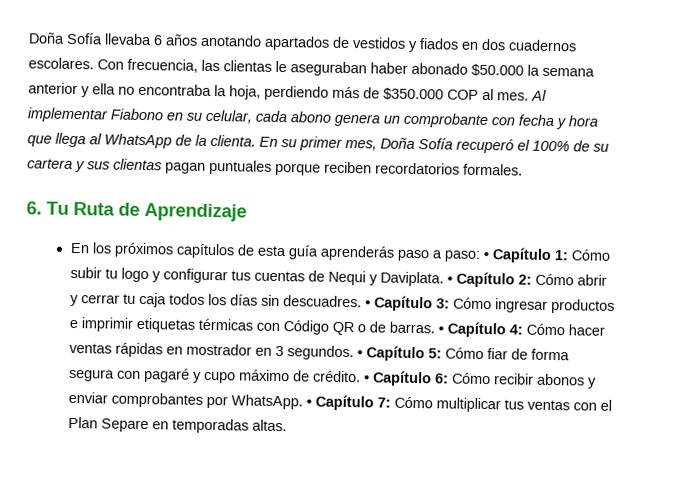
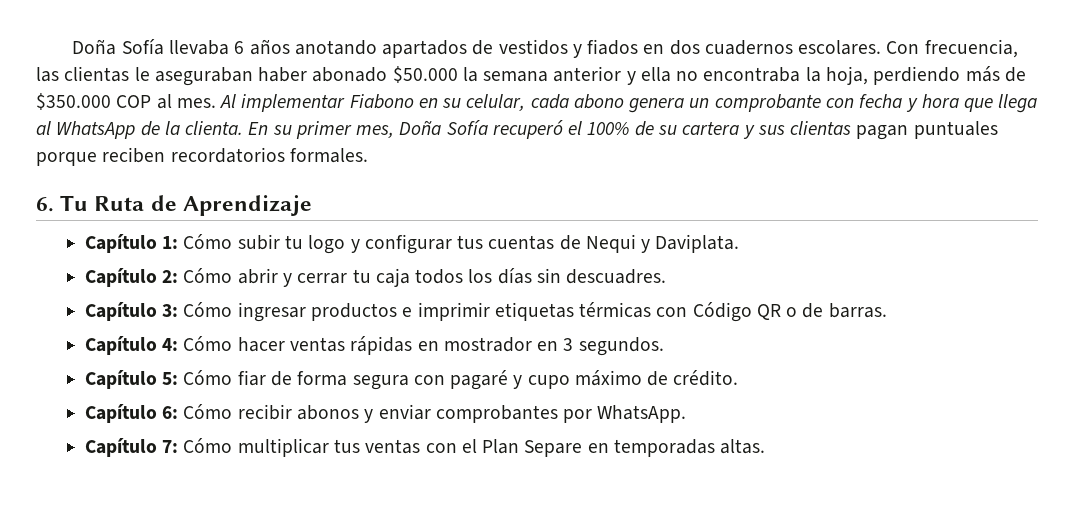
- En los próximos capítulos de esta guía aprenderás paso a paso: • Capítulo 1:
+ Capítulo 1:
- Cómo subir tu logo y configurar tus cuentas de Nequi y Daviplata. • Capítulo 2:
+ Cómo subir tu logo y configurar tus cuentas de Nequi y Daviplata.
+ Capítulo 2:
- Cómo abrir y cerrar tu caja todos los días sin descuadres. • Capítulo 3:
+ Cómo abrir y cerrar tu caja todos los días sin descuadres.
+ Capítulo 3:
- Cómo ingresar productos e imprimir etiquetas térmicas con Código QR o de barras. • Capítulo 4:
+ Cómo ingresar productos e imprimir etiquetas térmicas con Código QR o de barras.
+ Capítulo 4:
- Cómo hacer ventas rápidas en mostrador en 3 segundos. • Capítulo 5:
+ Cómo hacer ventas rápidas en mostrador en 3 segundos.
+ Capítulo 5:
- Cómo fiar de forma segura con pagaré y cupo máximo de crédito. • Capítulo 6:
+ Cómo fiar de forma segura con pagaré y cupo máximo de crédito.
+ Capítulo 6:
- Cómo recibir abonos y enviar comprobantes por WhatsApp. • Capítulo 7:
+ Cómo recibir abonos y enviar comprobantes por WhatsApp.
+ Capítulo 7:

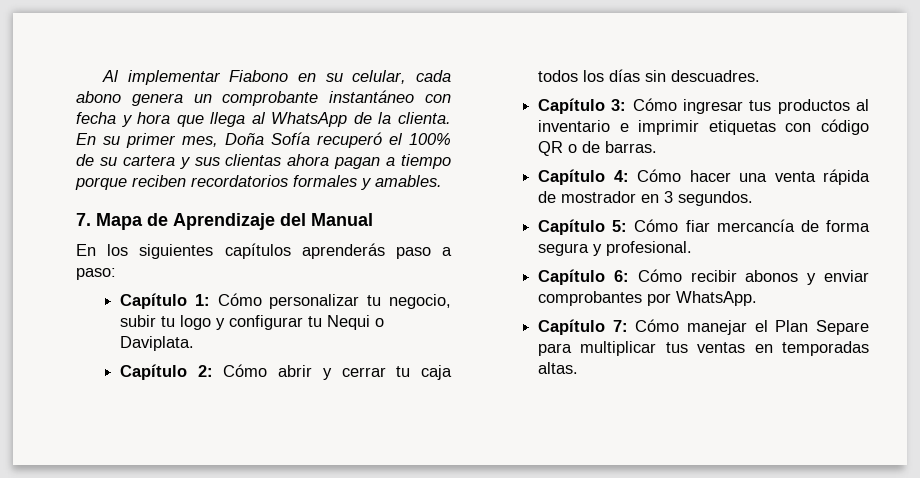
- Doña Sofía llevaba 6 años anotando apartados de vestidos y fiados en dos cuadernos escolares. Con frecuencia, las clientas le aseguraban haber abonado $50.000 la semana anterior y ella no encontraba la hoja, perdiendo más de $350.000 COP al mes. Al implementar Fiabono en su celular, cada abono genera un comprobante con fecha y hora que llega al WhatsApp de la clienta.
+ Al implementar Fiabono en su celular, cada abono genera un comprobante instantáneo con fecha y hora que llega al WhatsApp de la clienta.
- En su primer mes, Doña Sofía recuperó el 100% de su cartera y sus clientas pagan puntuales porque reciben recordatorios formales.
- 6. Tu Ruta de Aprendizaje
+ En su primer mes, Doña Sofía recuperó el 100% de su cartera y sus clientas ahora pagan a tiempo porque reciben recordatorios formales y amables.
+ 7. Mapa de Aprendizaje del Manual
+ En los siguientes capítulos aprenderás paso a paso:
- Capítulo 1: Cómo subir tu logo y configurar tus cuentas de Nequi y Daviplata.
+ Capítulo 1: Cómo personalizar tu negocio, subir tu logo y configurar tu Nequi o Daviplata.
- Capítulo 3: Cómo ingresar productos e imprimir etiquetas térmicas con Código QR o de barras.
+ Capítulo 3: Cómo ingresar tus productos al inventario e imprimir etiquetas con código QR o de barras.
- Capítulo 4: Cómo hacer ventas rápidas en mostrador en 3 segundos.
+ Capítulo 4: Cómo hacer una venta rápida de mostrador en 3 segundos.
- Capítulo 5: Cómo fiar de forma segura con pagaré y cupo máximo de crédito.
+ Capítulo 5: Cómo fiar mercancía de forma segura y profesional.
- Capítulo 7: Cómo multiplicar tus ventas con el Plan Separe en temporadas altas.
+ Capítulo 7: Cómo manejar el Plan Separe para multiplicar tus ventas en temporadas altas.

